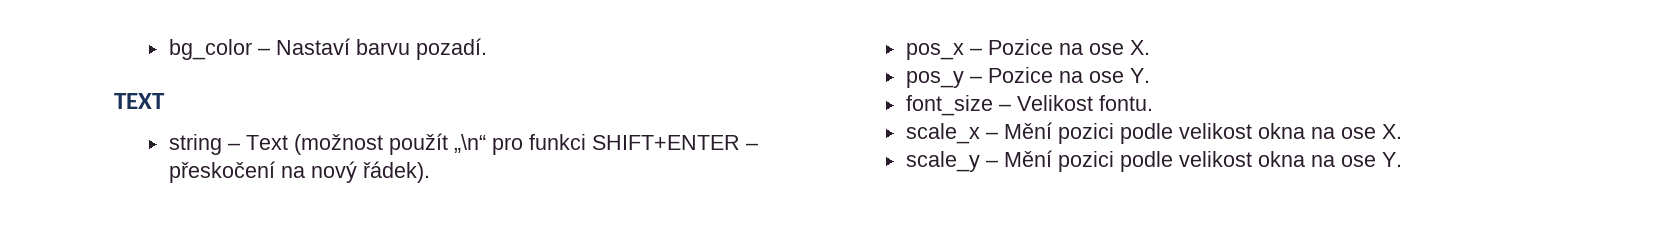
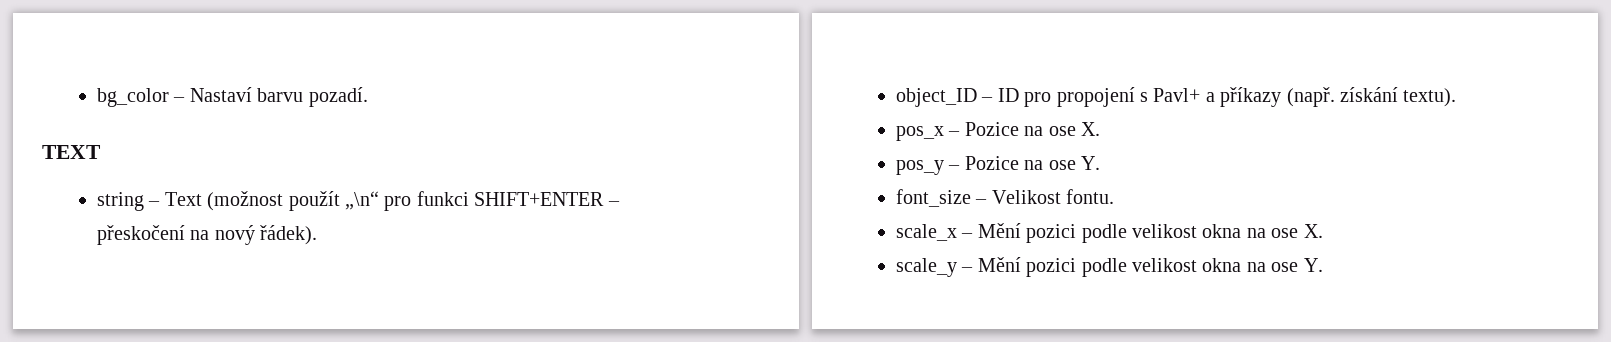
+ object_ID – ID pro propojení s Pavl+ a příkazy (např. získání textu).

